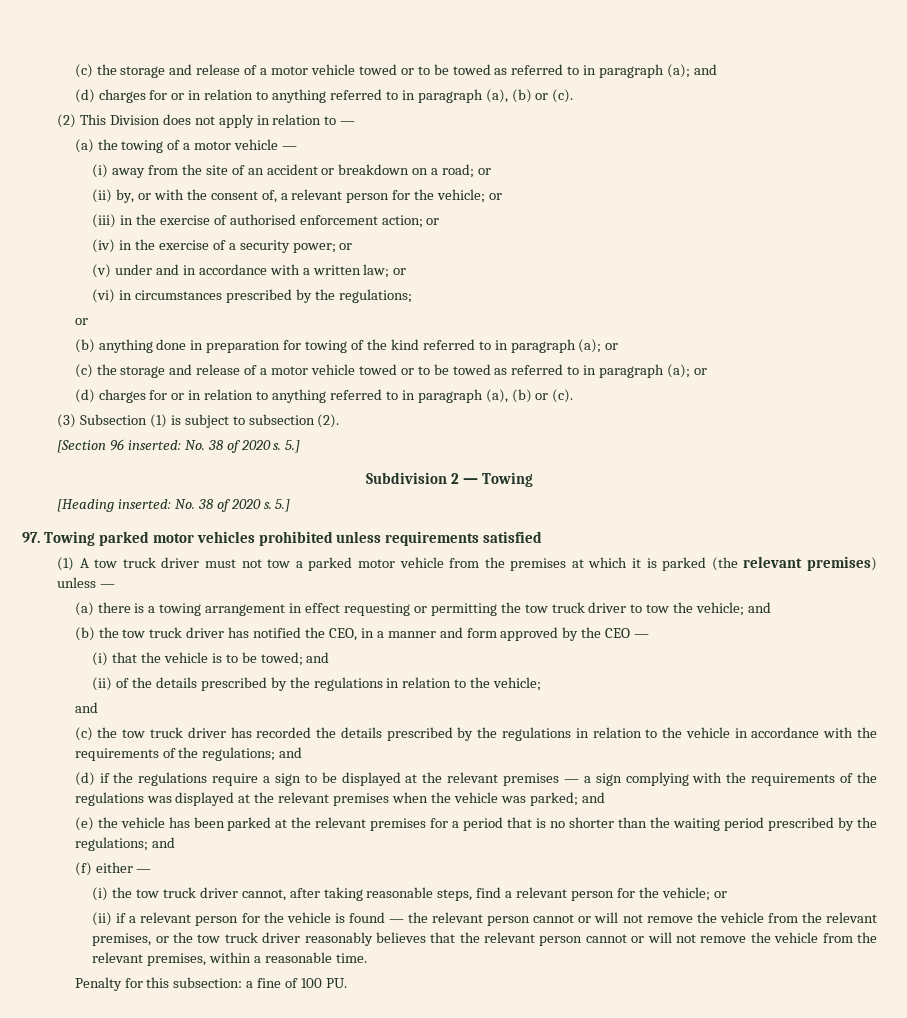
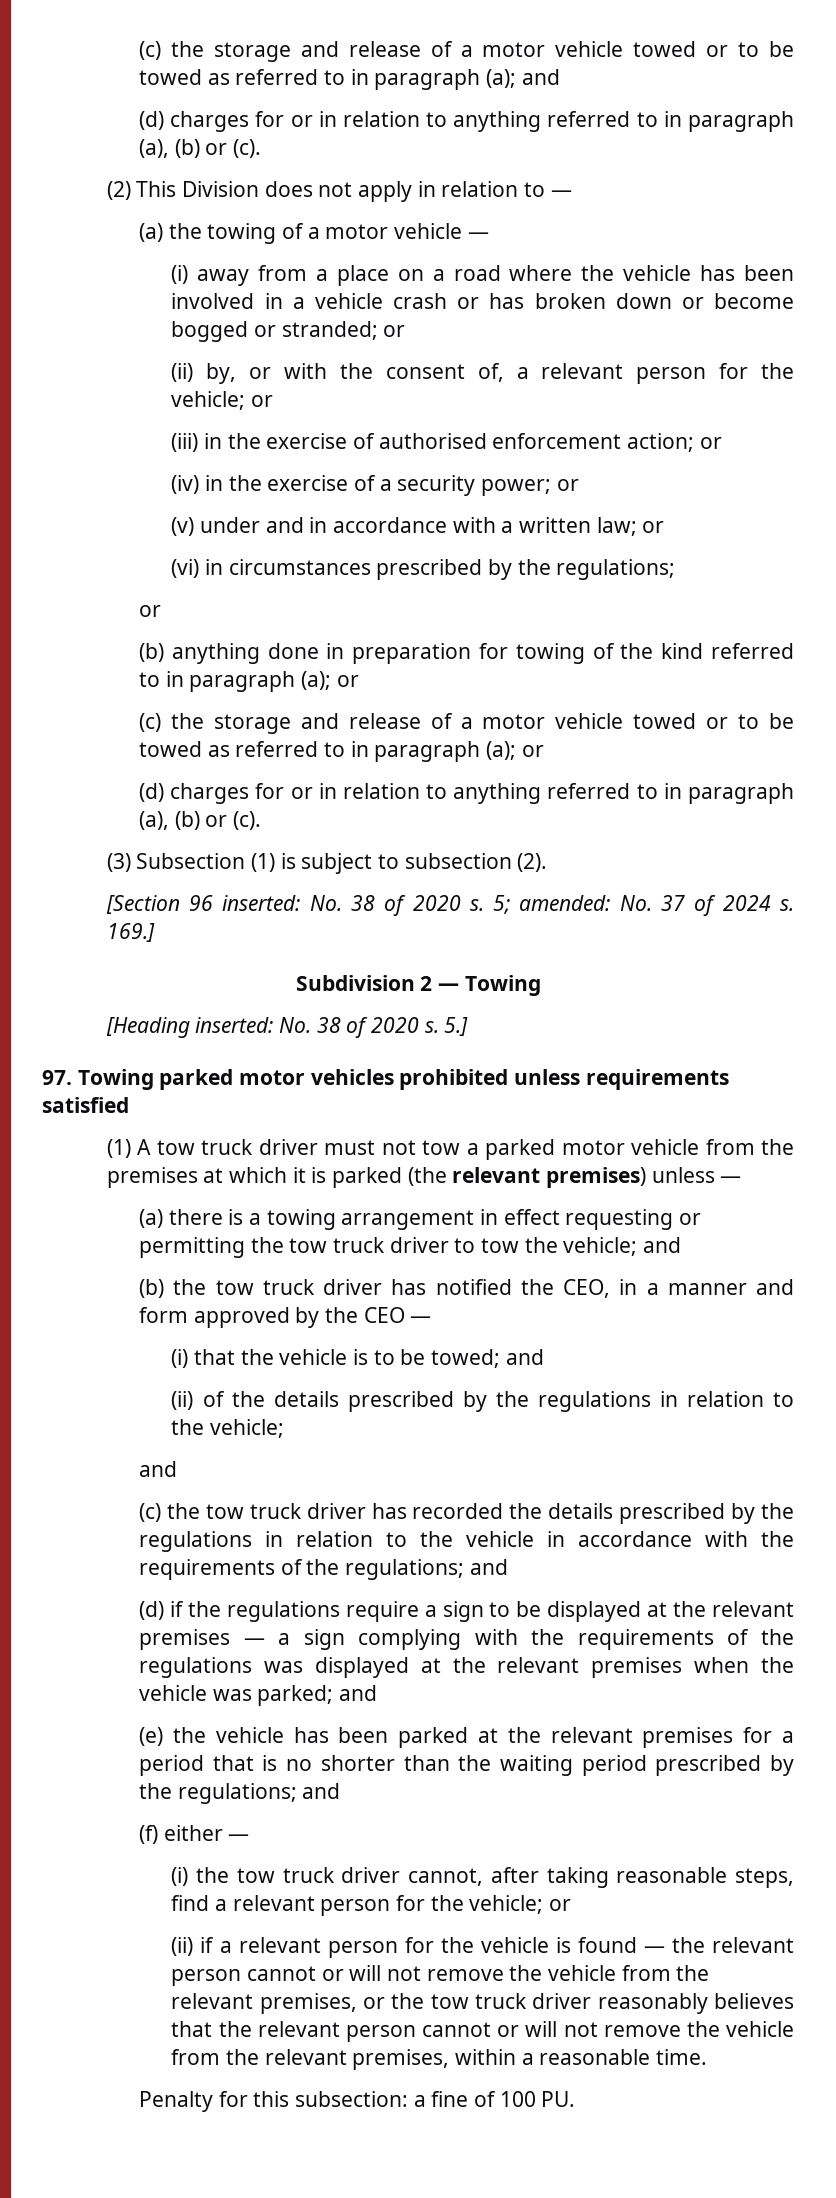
- (i) away from the site of an accident or breakdown on a road; or
+ (i) away from a place on a road where the vehicle has been involved in a vehicle crash or has broken down or become bogged or stranded; or
- [Section 96 inserted: No. 38 of 2020 s. 5.]
+ [Section 96 inserted: No. 38 of 2020 s. 5; amended: No. 37 of 2024 s. 169.]

